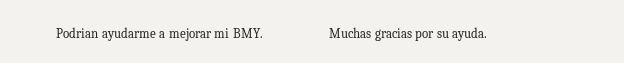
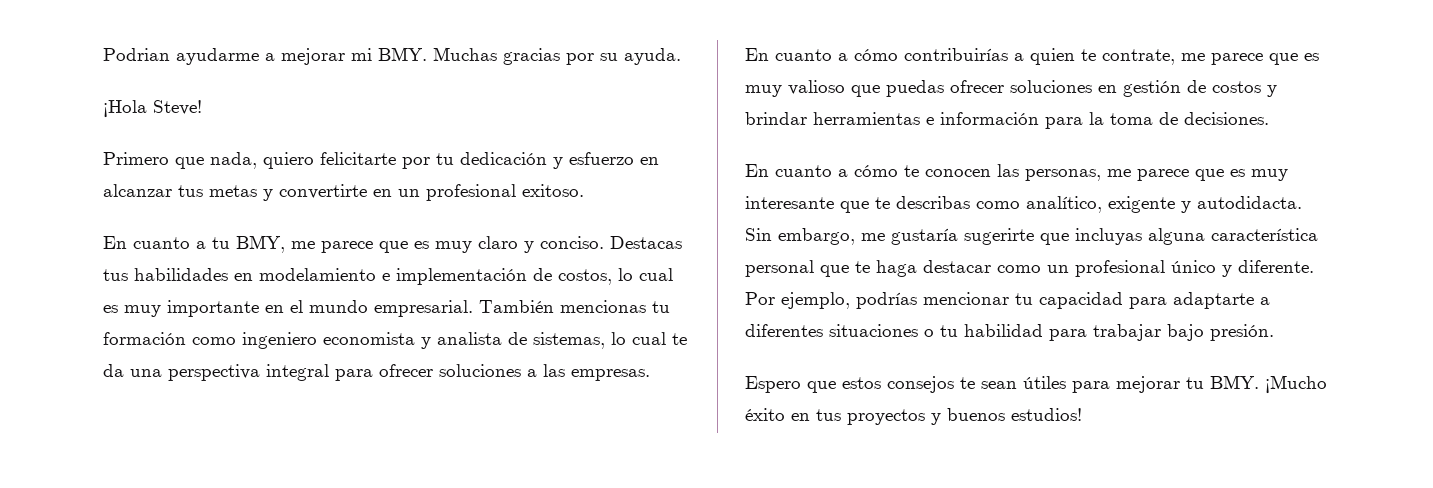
+ ¡Hola Steve!
+ Primero que nada, quiero felicitarte por tu dedicación y esfuerzo en alcanzar tus metas y convertirte en un profesional exitoso.
+ En cuanto a tu BMY, me parece que es muy claro y conciso. Destacas tus habilidades en modelamiento e implementación de costos, lo cual es muy importante en el mundo empresarial. También mencionas tu formación como ingeniero economista y analista de sistemas, lo cual te da una perspectiva integral para ofrecer soluciones a las empresas.
+ En cuanto a cómo contribuirías a quien te contrate, me parece que es muy valioso que puedas ofrecer soluciones en gestión de costos y brindar herramientas e información para la toma de decisiones.
+ En cuanto a cómo te conocen las personas, me parece que es muy interesante que te describas como analítico, exigente y autodidacta. Sin embargo, me gustaría sugerirte que incluyas alguna característica personal que te haga destacar como un profesional único y diferente. Por ejemplo, podrías mencionar tu capacidad para adaptarte a diferentes situaciones o tu habilidad para trabajar bajo presión.
+ Espero que estos consejos te sean útiles para mejorar tu BMY. ¡Mucho éxito en tus proyectos y buenos estudios!

